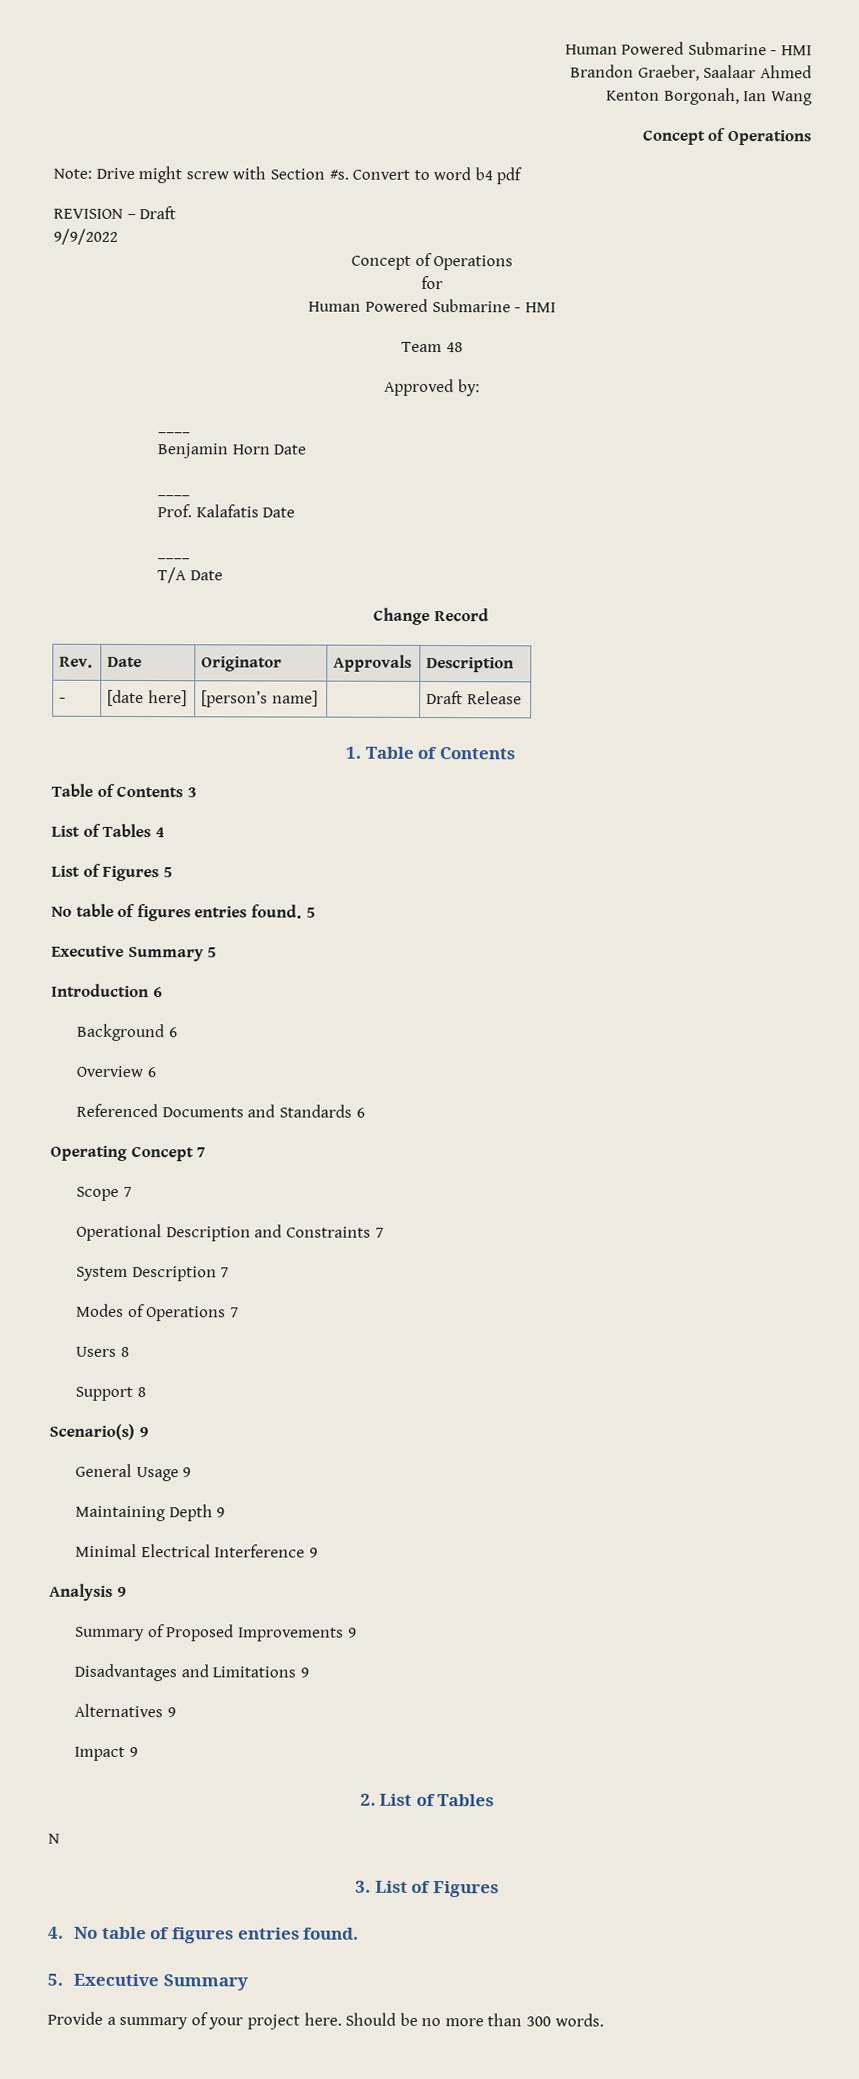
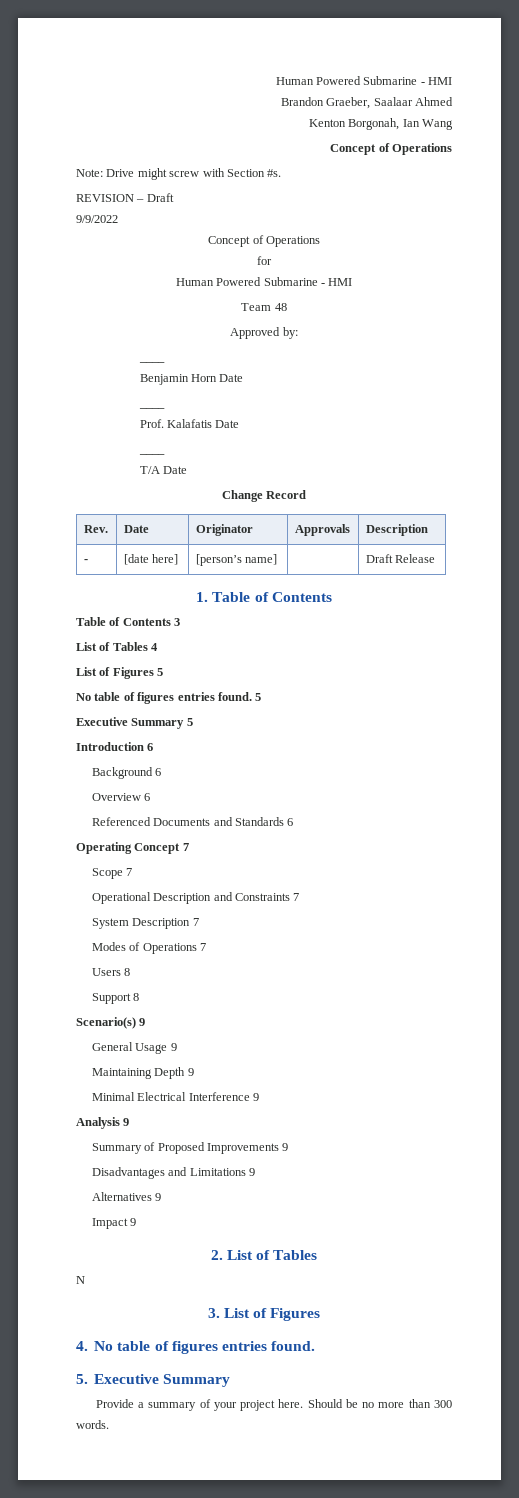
- Convert to word b4 pdf

